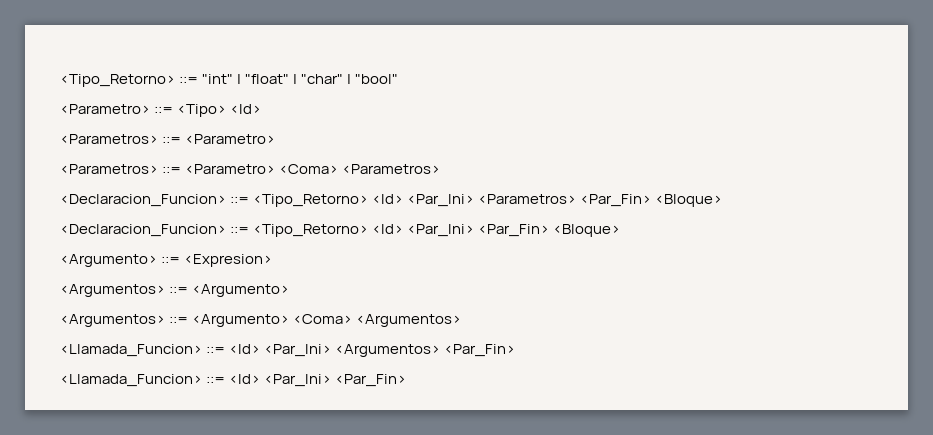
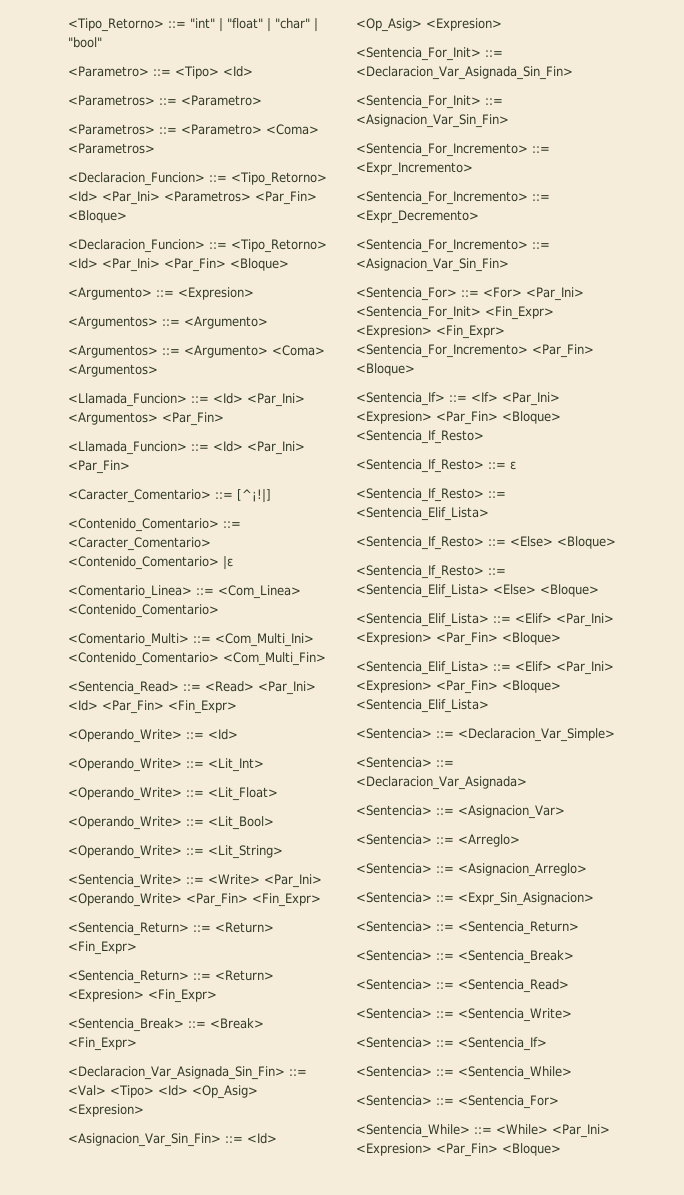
+ <Caracter_Comentario> ::= [^¡!|]
+ <Contenido_Comentario> ::= <Caracter_Comentario> <Contenido_Comentario> |ε
+ <Comentario_Linea> ::= <Com_Linea> <Contenido_Comentario>
+ <Comentario_Multi> ::= <Com_Multi_Ini> <Contenido_Comentario> <Com_Multi_Fin>
+ <Sentencia_Read> ::= <Read> <Par_Ini> <Id> <Par_Fin> <Fin_Expr>
+ <Operando_Write> ::= <Id>
+ <Operando_Write> ::= <Lit_Int>
+ <Operando_Write> ::= <Lit_Float>
+ <Operando_Write> ::= <Lit_Bool>
+ <Operando_Write> ::= <Lit_String>
+ <Sentencia_Write> ::= <Write> <Par_Ini> <Operando_Write> <Par_Fin> <Fin_Expr>
+ <Sentencia_Return> ::= <Return> <Fin_Expr>
+ <Sentencia_Return> ::= <Return> <Expresion> <Fin_Expr>
+ <Sentencia_Break> ::= <Break> <Fin_Expr>
+ <Declaracion_Var_Asignada_Sin_Fin> ::= <Val> <Tipo> <Id> <Op_Asig> <Expresion>
+ <Asignacion_Var_Sin_Fin> ::= <Id> <Op_Asig> <Expresion>
+ <Sentencia_For_Init> ::= <Declaracion_Var_Asignada_Sin_Fin>
+ <Sentencia_For_Init> ::= <Asignacion_Var_Sin_Fin>
+ <Sentencia_For_Incremento> ::= <Expr_Incremento>
+ <Sentencia_For_Incremento> ::= <Expr_Decremento>
+ <Sentencia_For_Incremento> ::= <Asignacion_Var_Sin_Fin>
+ <Sentencia_For> ::= <For> <Par_Ini> <Sentencia_For_Init> <Fin_Expr> <Expresion> <Fin_Expr> <Sentencia_For_Incremento> <Par_Fin> <Bloque>
+ <Sentencia_If> ::= <If> <Par_Ini> <Expresion> <Par_Fin> <Bloque> <Sentencia_If_Resto>
+ <Sentencia_If_Resto> ::= ε
+ <Sentencia_If_Resto> ::= <Sentencia_Elif_Lista>
+ <Sentencia_If_Resto> ::= <Else> <Bloque>
+ <Sentencia_If_Resto> ::= <Sentencia_Elif_Lista> <Else> <Bloque>
+ <Sentencia_Elif_Lista> ::= <Elif> <Par_Ini> <Expresion> <Par_Fin> <Bloque>
+ <Sentencia_Elif_Lista> ::= <Elif> <Par_Ini> <Expresion> <Par_Fin> <Bloque> <Sentencia_Elif_Lista>
+ <Sentencia> ::= <Declaracion_Var_Simple>
+ <Sentencia> ::= <Declaracion_Var_Asignada>
+ <Sentencia> ::= <Asignacion_Var>
+ <Sentencia> ::= <Arreglo>
+ <Sentencia> ::= <Asignacion_Arreglo>
+ <Sentencia> ::= <Expr_Sin_Asignacion>
+ <Sentencia> ::= <Sentencia_Return>
+ <Sentencia> ::= <Sentencia_Break>
+ <Sentencia> ::= <Sentencia_Read>
+ <Sentencia> ::= <Sentencia_Write>
+ <Sentencia> ::= <Sentencia_If>
+ <Sentencia> ::= <Sentencia_While>
+ <Sentencia> ::= <Sentencia_For>
+ <Sentencia_While> ::= <While> <Par_Ini> <Expresion> <Par_Fin> <Bloque>

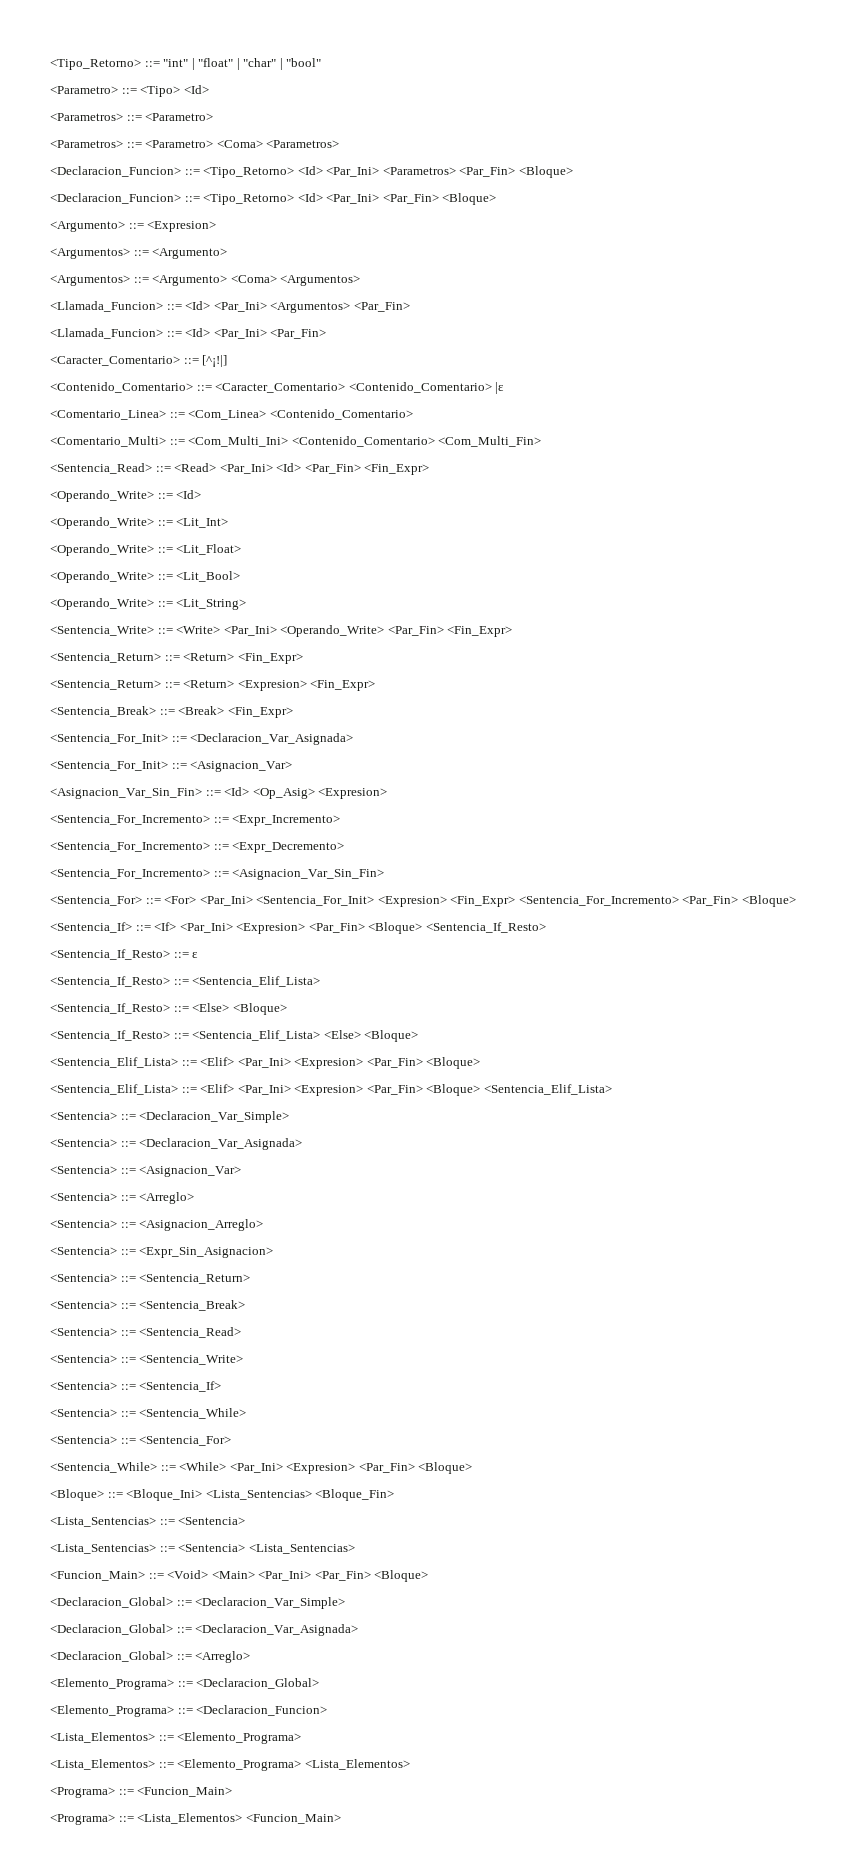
- <Declaracion_Var_Asignada_Sin_Fin> ::= <Val> <Tipo> <Id> <Op_Asig> <Expresion>
+ <Sentencia_For_Init> ::= <Declaracion_Var_Asignada>
+ <Sentencia_For_Init> ::= <Asignacion_Var>
- <Sentencia_For_Init> ::= <Declaracion_Var_Asignada_Sin_Fin>
- <Sentencia_For_Init> ::= <Asignacion_Var_Sin_Fin>
- <Sentencia_For> ::= <For> <Par_Ini> <Sentencia_For_Init> <Fin_Expr> <Expresion> <Fin_Expr> <Sentencia_For_Incremento> <Par_Fin> <Bloque>
+ <Sentencia_For> ::= <For> <Par_Ini> <Sentencia_For_Init> <Expresion> <Fin_Expr> <Sentencia_For_Incremento> <Par_Fin> <Bloque>
+ <Bloque> ::= <Bloque_Ini> <Lista_Sentencias> <Bloque_Fin>
+ <Lista_Sentencias> ::= <Sentencia>
+ <Lista_Sentencias> ::= <Sentencia> <Lista_Sentencias>
+ <Funcion_Main> ::= <Void> <Main> <Par_Ini> <Par_Fin> <Bloque>
+ <Declaracion_Global> ::= <Declaracion_Var_Simple>
+ <Declaracion_Global> ::= <Declaracion_Var_Asignada>
+ <Declaracion_Global> ::= <Arreglo>
+ <Elemento_Programa> ::= <Declaracion_Global>
+ <Elemento_Programa> ::= <Declaracion_Funcion>
+ <Lista_Elementos> ::= <Elemento_Programa>
+ <Lista_Elementos> ::= <Elemento_Programa> <Lista_Elementos>
+ <Programa> ::= <Funcion_Main>
+ <Programa> ::= <Lista_Elementos> <Funcion_Main>

